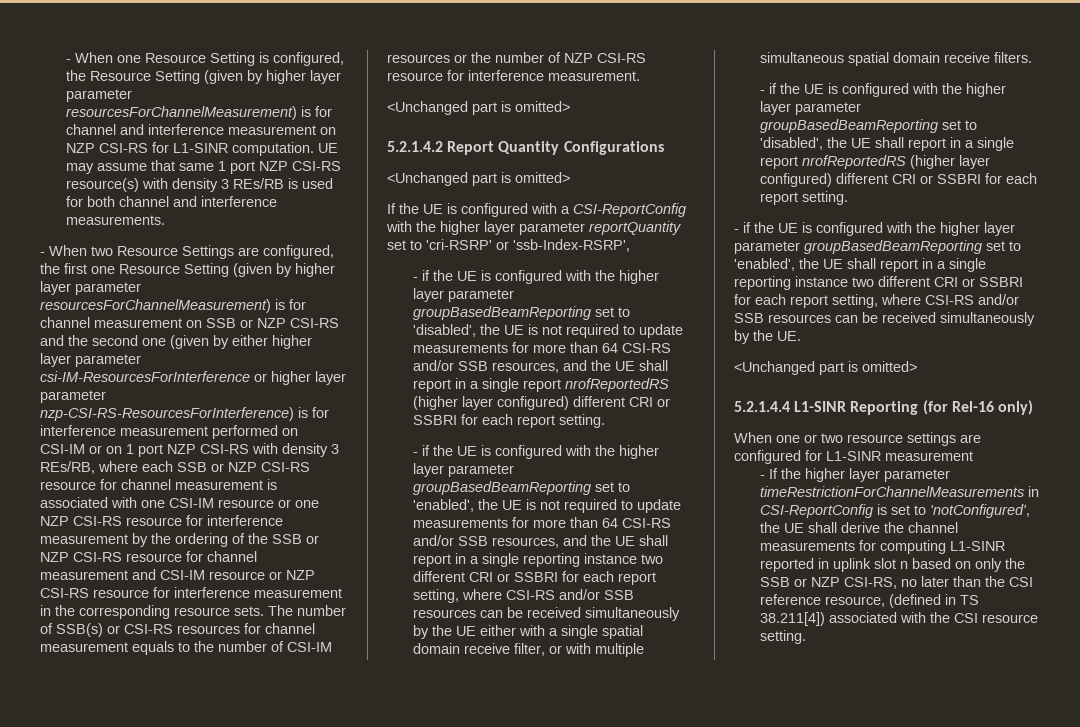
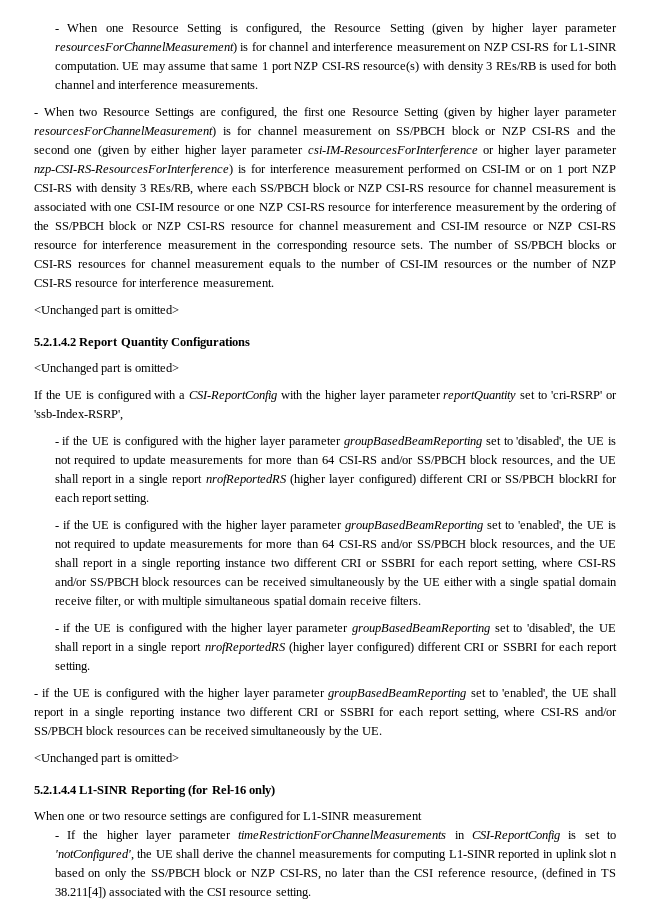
- - When two Resource Settings are configured, the first one Resource Setting (given by higher layer parameter resourcesForChannelMeasurement) is for channel measurement on SSB or NZP CSI-RS and the second one (given by either higher layer parameter csi-IM-ResourcesForInterference or higher layer parameter nzp-CSI-RS-ResourcesForInterference) is for interference measurement performed on CSI-IM or on 1 port NZP CSI-RS with density 3 REs/RB, where each SSB or NZP CSI-RS resource for channel measurement is associated with one CSI-IM resource or one NZP CSI-RS resource for interference measurement by the ordering of the SSB or NZP CSI-RS resource for channel measurement and CSI-IM resource or NZP CSI-RS resource for interference measurement in the corresponding resource sets.
+ - When two Resource Settings are configured, the first one Resource Setting (given by higher layer parameter resourcesForChannelMeasurement) is for channel measurement on SS/PBCH block or NZP CSI-RS and the second one (given by either higher layer parameter csi-IM-ResourcesForInterference or higher layer parameter nzp-CSI-RS-ResourcesForInterference) is for interference measurement performed on CSI-IM or on 1 port NZP CSI-RS with density 3 REs/RB, where each SS/PBCH block or NZP CSI-RS resource for channel measurement is associated with one CSI-IM resource or one NZP CSI-RS resource for interference measurement by the ordering of the SS/PBCH block or NZP CSI-RS resource for channel measurement and CSI-IM resource or NZP CSI-RS resource for interference measurement in the corresponding resource sets.
- The number of SSB(s) or CSI-RS resources for channel measurement equals to the number of CSI-IM resources or the number of NZP CSI-RS resource for interference measurement.
+ The number of SS/PBCH blocks or CSI-RS resources for channel measurement equals to the number of CSI-IM resources or the number of NZP CSI-RS resource for interference measurement.
- - if the UE is configured with the higher layer parameter groupBasedBeamReporting set to 'disabled', the UE is not required to update measurements for more than 64 CSI-RS and/or SSB resources, and the UE shall report in a single report nrofReportedRS (higher layer configured) different CRI or SSBRI for each report setting.
+ - if the UE is configured with the higher layer parameter groupBasedBeamReporting set to 'disabled', the UE is not required to update measurements for more than 64 CSI-RS and/or SS/PBCH block resources, and the UE shall report in a single report nrofReportedRS (higher layer configured) different CRI or SS/PBCH blockRI for each report setting.
- - if the UE is configured with the higher layer parameter groupBasedBeamReporting set to 'enabled', the UE is not required to update measurements for more than 64 CSI-RS and/or SSB resources, and the UE shall report in a single reporting instance two different CRI or SSBRI for each report setting, where CSI-RS and/or SSB resources can be received simultaneously by the UE either with a single spatial domain receive filter, or with multiple simultaneous spatial domain receive filters.
+ - if the UE is configured with the higher layer parameter groupBasedBeamReporting set to 'enabled', the UE is not required to update measurements for more than 64 CSI-RS and/or SS/PBCH block resources, and the UE shall report in a single reporting instance two different CRI or SSBRI for each report setting, where CSI-RS and/or SS/PBCH block resources can be received simultaneously by the UE either with a single spatial domain receive filter, or with multiple simultaneous spatial domain receive filters.
- - if the UE is configured with the higher layer parameter groupBasedBeamReporting set to 'enabled', the UE shall report in a single reporting instance two different CRI or SSBRI for each report setting, where CSI-RS and/or SSB resources can be received simultaneously by the UE.
+ - if the UE is configured with the higher layer parameter groupBasedBeamReporting set to 'enabled', the UE shall report in a single reporting instance two different CRI or SSBRI for each report setting, where CSI-RS and/or SS/PBCH block resources can be received simultaneously by the UE.
- - If the higher layer parameter timeRestrictionForChannelMeasurements in CSI-ReportConfig is set to 'notConfigured', the UE shall derive the channel measurements for computing L1-SINR reported in uplink slot n based on only the SSB or NZP CSI-RS, no later than the CSI reference resource, (defined in TS 38.211[4]) associated with the CSI resource setting.
+ - If the higher layer parameter timeRestrictionForChannelMeasurements in CSI-ReportConfig is set to 'notConfigured', the UE shall derive the channel measurements for computing L1-SINR reported in uplink slot n based on only the SS/PBCH block or NZP CSI-RS, no later than the CSI reference resource, (defined in TS 38.211[4]) associated with the CSI resource setting.

